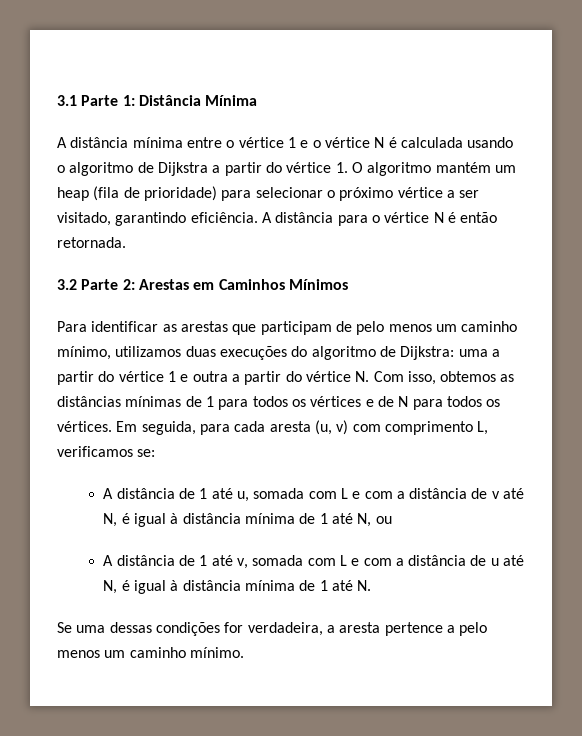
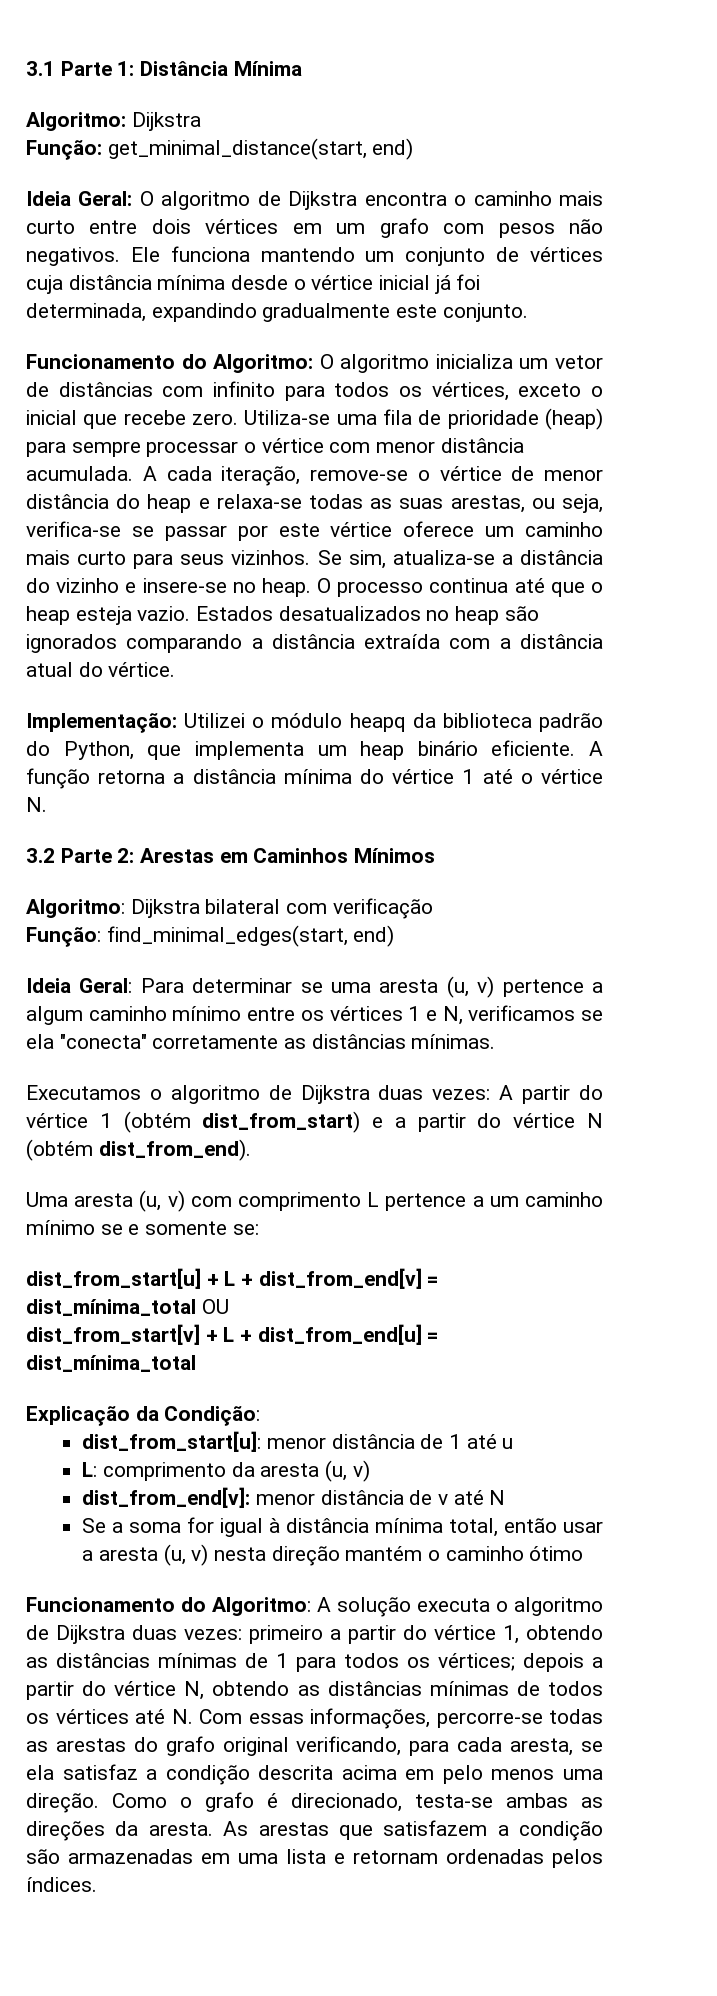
  3.1 Parte 1: Distância Mínima
- A distância mínima entre o vértice 1 e o vértice N é calculada usando o algoritmo de Dijkstra a partir do vértice 1. O algoritmo mantém um heap (fila de prioridade) para selecionar o próximo vértice a ser visitado, garantindo eficiência. A distância para o vértice N é então retornada.
+ Algoritmo: Dijkstra
+ Função: get_minimal_distance(start, end)
+ Ideia Geral: O algoritmo de Dijkstra encontra o caminho mais curto entre dois vértices em um grafo com pesos não negativos. Ele funciona mantendo um conjunto de vértices cuja distância mínima desde o vértice inicial já foi determinada, expandindo gradualmente este conjunto.
+ Funcionamento do Algoritmo: O algoritmo inicializa um vetor de distâncias com infinito para todos os vértices, exceto o inicial que recebe zero. Utiliza-se uma fila de prioridade (heap) para sempre processar o vértice com menor distância acumulada. A cada iteração, remove-se o vértice de menor distância do heap e relaxa-se todas as suas arestas, ou seja, verifica-se se passar por este vértice oferece um caminho mais curto para seus vizinhos. Se sim, atualiza-se a distância do vizinho e insere-se no heap. O processo continua até que o heap esteja vazio. Estados desatualizados no heap são ignorados comparando a distância extraída com a distância atual do vértice.
+ Implementação: Utilizei o módulo heapq da biblioteca padrão do Python, que implementa um heap binário eficiente. A função retorna a distância mínima do vértice 1 até o vértice N.
- Para identificar as arestas que participam de pelo menos um caminho mínimo, utilizamos duas execuções do algoritmo de Dijkstra: uma a partir do vértice 1 e outra a partir do vértice N. Com isso, obtemos as distâncias mínimas de 1 para todos os vértices e de N para todos os vértices. Em seguida, para cada aresta (u, v) com comprimento L, verificamos se:
- A distância de 1 até u, somada com L e com a distância de v até N, é igual à distância mínima de 1 até N, ou
- A distância de 1 até v, somada com L e com a distância de u até N, é igual à distância mínima de 1 até N.
- Se uma dessas condições for verdadeira, a aresta pertence a pelo menos um caminho mínimo.
+ Algoritmo: Dijkstra bilateral com verificação
+ Função: find_minimal_edges(start, end)
+ Ideia Geral: Para determinar se uma aresta (u, v) pertence a algum caminho mínimo entre os vértices 1 e N, verificamos se ela "conecta" corretamente as distâncias mínimas.
+ Executamos o algoritmo de Dijkstra duas vezes: A partir do vértice 1 (obtém dist_from_start) e a partir do vértice N (obtém dist_from_end).
+ Uma aresta (u, v) com comprimento L pertence a um caminho mínimo se e somente se:
+ dist_from_start[u] + L + dist_from_end[v] = dist_mínima_total OU
+ dist_from_start[v] + L + dist_from_end[u] = dist_mínima_total
+ Explicação da Condição:
+ dist_from_start[u]: menor distância de 1 até u
+ L: comprimento da aresta (u, v)
+ dist_from_end[v]: menor distância de v até N
+ Se a soma for igual à distância mínima total, então usar a aresta (u, v) nesta direção mantém o caminho ótimo
+ Funcionamento do Algoritmo: A solução executa o algoritmo de Dijkstra duas vezes: primeiro a partir do vértice 1, obtendo as distâncias mínimas de 1 para todos os vértices; depois a partir do vértice N, obtendo as distâncias mínimas de todos os vértices até N. Com essas informações, percorre-se todas as arestas do grafo original verificando, para cada aresta, se ela satisfaz a condição descrita acima em pelo menos uma direção. Como o grafo é direcionado, testa-se ambas as direções da aresta. As arestas que satisfazem a condição são armazenadas em uma lista e retornam ordenadas pelos índices.

